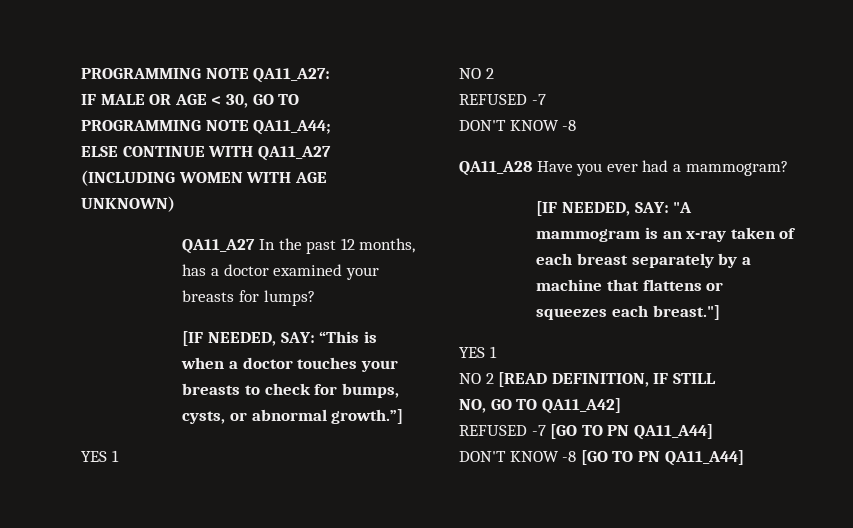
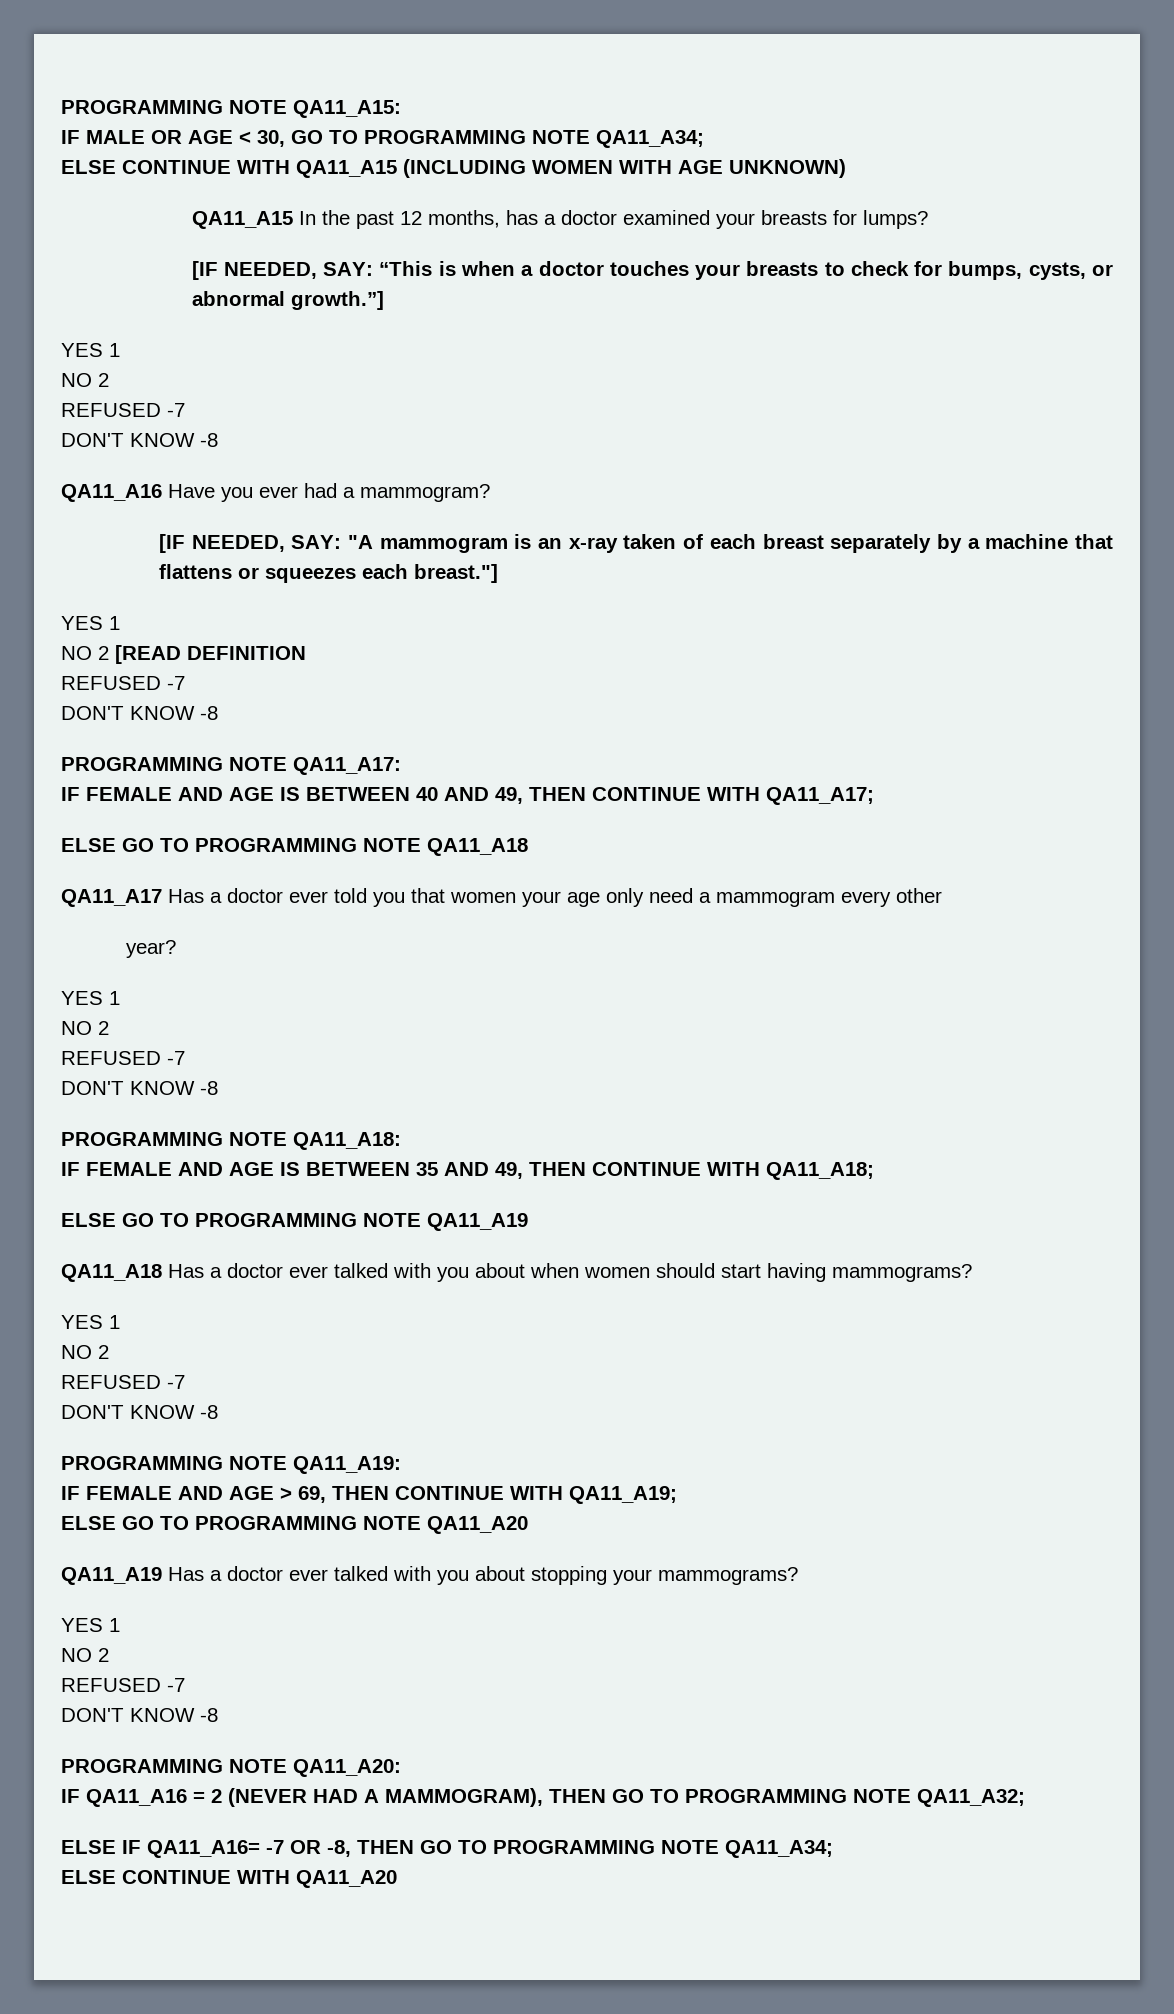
- PROGRAMMING NOTE QA11_A27:
+ PROGRAMMING NOTE QA11_A15:
- IF MALE OR AGE < 30, GO TO PROGRAMMING NOTE QA11_A44;
- ELSE CONTINUE WITH QA11_A27 (INCLUDING WOMEN WITH AGE UNKNOWN)
+ IF MALE OR AGE < 30, GO TO PROGRAMMING NOTE QA11_A34;
+ ELSE CONTINUE WITH QA11_A15 (INCLUDING WOMEN WITH AGE UNKNOWN)
- QA11_A27 In the past 12 months, has a doctor examined your breasts for lumps?
+ QA11_A15 In the past 12 months, has a doctor examined your breasts for lumps?
- QA11_A28 Have you ever had a mammogram?
+ QA11_A16 Have you ever had a mammogram?
- NO 2 [READ DEFINITION, IF STILL
- NO, GO TO QA11_A42]
- REFUSED -7 [GO TO PN QA11_A44]
- DON'T KNOW -8 [GO TO PN QA11_A44]
+ NO 2 [READ DEFINITION
+ REFUSED -7
+ DON'T KNOW -8
+ PROGRAMMING NOTE QA11_A17:
+ IF FEMALE AND AGE IS BETWEEN 40 AND 49, THEN CONTINUE WITH QA11_A17;
+ ELSE GO TO PROGRAMMING NOTE QA11_A18
+ QA11_A17 Has a doctor ever told you that women your age only need a mammogram every other
+ year?
+ YES 1
+ NO 2
+ REFUSED -7
+ DON'T KNOW -8
+ PROGRAMMING NOTE QA11_A18:
+ IF FEMALE AND AGE IS BETWEEN 35 AND 49, THEN CONTINUE WITH QA11_A18;
+ ELSE GO TO PROGRAMMING NOTE QA11_A19
+ QA11_A18 Has a doctor ever talked with you about when women should start having mammograms?
+ YES 1
+ NO 2
+ REFUSED -7
+ DON'T KNOW -8
+ PROGRAMMING NOTE QA11_A19:
+ IF FEMALE AND AGE > 69, THEN CONTINUE WITH QA11_A19;
+ ELSE GO TO PROGRAMMING NOTE QA11_A20
+ QA11_A19 Has a doctor ever talked with you about stopping your mammograms?
+ YES 1
+ NO 2
+ REFUSED -7
+ DON'T KNOW -8
+ PROGRAMMING NOTE QA11_A20:
+ IF QA11_A16 = 2 (NEVER HAD A MAMMOGRAM), THEN GO TO PROGRAMMING NOTE QA11_A32;
+ ELSE IF QA11_A16= -7 OR -8, THEN GO TO PROGRAMMING NOTE QA11_A34;
+ ELSE CONTINUE WITH QA11_A20

